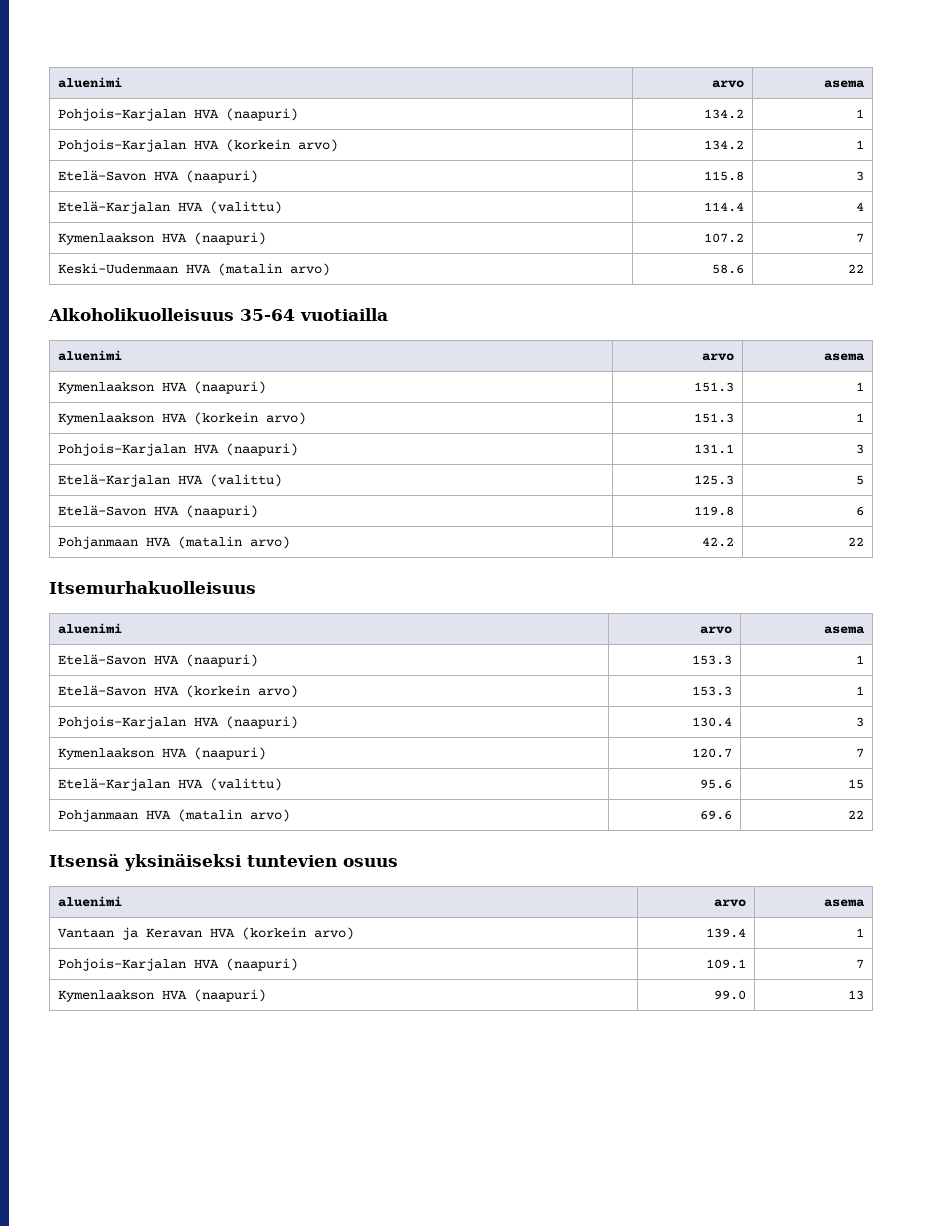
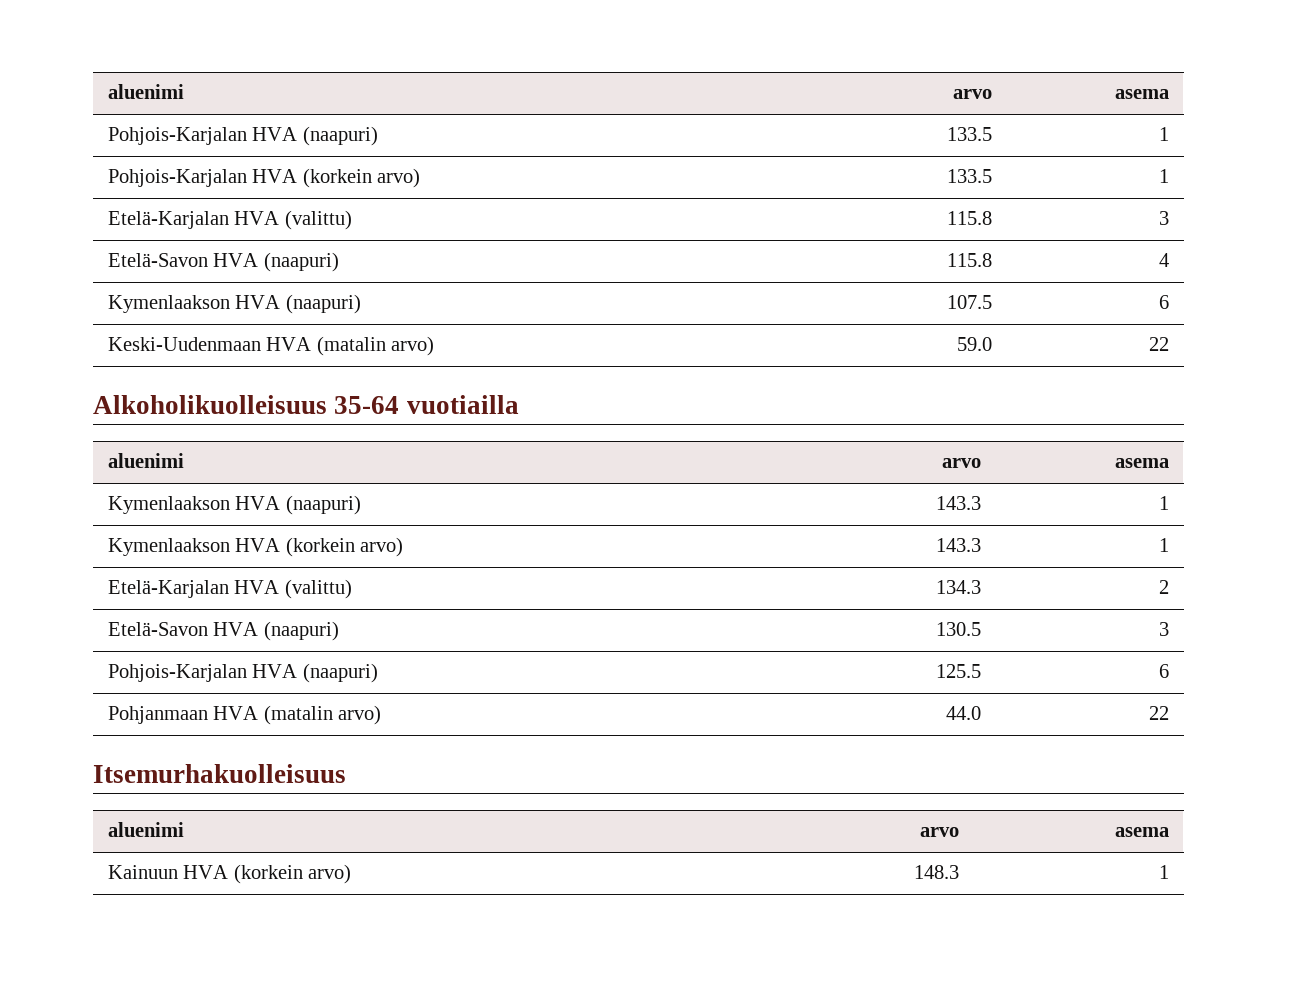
- Pohjois-Karjalan HVA (naapuri) | 134.2 | 1
+ Pohjois-Karjalan HVA (naapuri) | 133.5 | 1
- Pohjois-Karjalan HVA (korkein arvo) | 134.2 | 1
+ Pohjois-Karjalan HVA (korkein arvo) | 133.5 | 1
+ Etelä-Karjalan HVA (valittu) | 115.8 | 3
- Etelä-Savon HVA (naapuri) | 115.8 | 3
- Etelä-Karjalan HVA (valittu) | 114.4 | 4
+ Etelä-Savon HVA (naapuri) | 115.8 | 4
- Kymenlaakson HVA (naapuri) | 107.2 | 7
+ Kymenlaakson HVA (naapuri) | 107.5 | 6
- Keski-Uudenmaan HVA (matalin arvo) | 58.6 | 22
+ Keski-Uudenmaan HVA (matalin arvo) | 59.0 | 22
- Kymenlaakson HVA (naapuri) | 151.3 | 1
+ Kymenlaakson HVA (naapuri) | 143.3 | 1
- Kymenlaakson HVA (korkein arvo) | 151.3 | 1
- Pohjois-Karjalan HVA (naapuri) | 131.1 | 3
- Etelä-Karjalan HVA (valittu) | 125.3 | 5
- Etelä-Savon HVA (naapuri) | 119.8 | 6
+ Kymenlaakson HVA (korkein arvo) | 143.3 | 1
+ Etelä-Karjalan HVA (valittu) | 134.3 | 2
+ Etelä-Savon HVA (naapuri) | 130.5 | 3
+ Pohjois-Karjalan HVA (naapuri) | 125.5 | 6
- Pohjanmaan HVA (matalin arvo) | 42.2 | 22
+ Pohjanmaan HVA (matalin arvo) | 44.0 | 22
- Etelä-Savon HVA (naapuri) | 153.3 | 1
- Etelä-Savon HVA (korkein arvo) | 153.3 | 1
- Pohjois-Karjalan HVA (naapuri) | 130.4 | 3
- Kymenlaakson HVA (naapuri) | 120.7 | 7
- Etelä-Karjalan HVA (valittu) | 95.6 | 15
- Pohjanmaan HVA (matalin arvo) | 69.6 | 22
- Itsensä yksinäiseksi tuntevien osuus
- aluenimi | arvo | asema
- Vantaan ja Keravan HVA (korkein arvo) | 139.4 | 1
- Pohjois-Karjalan HVA (naapuri) | 109.1 | 7
- Kymenlaakson HVA (naapuri) | 99.0 | 13
+ Kainuun HVA (korkein arvo) | 148.3 | 1

